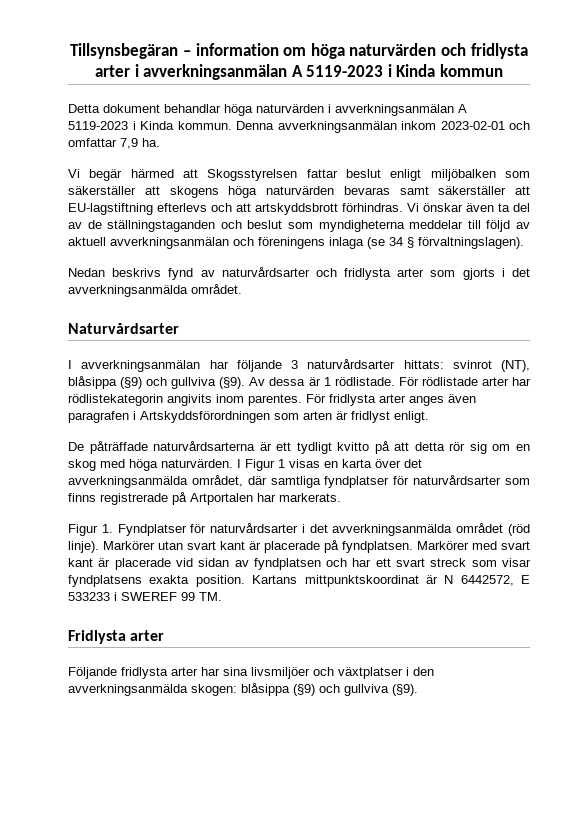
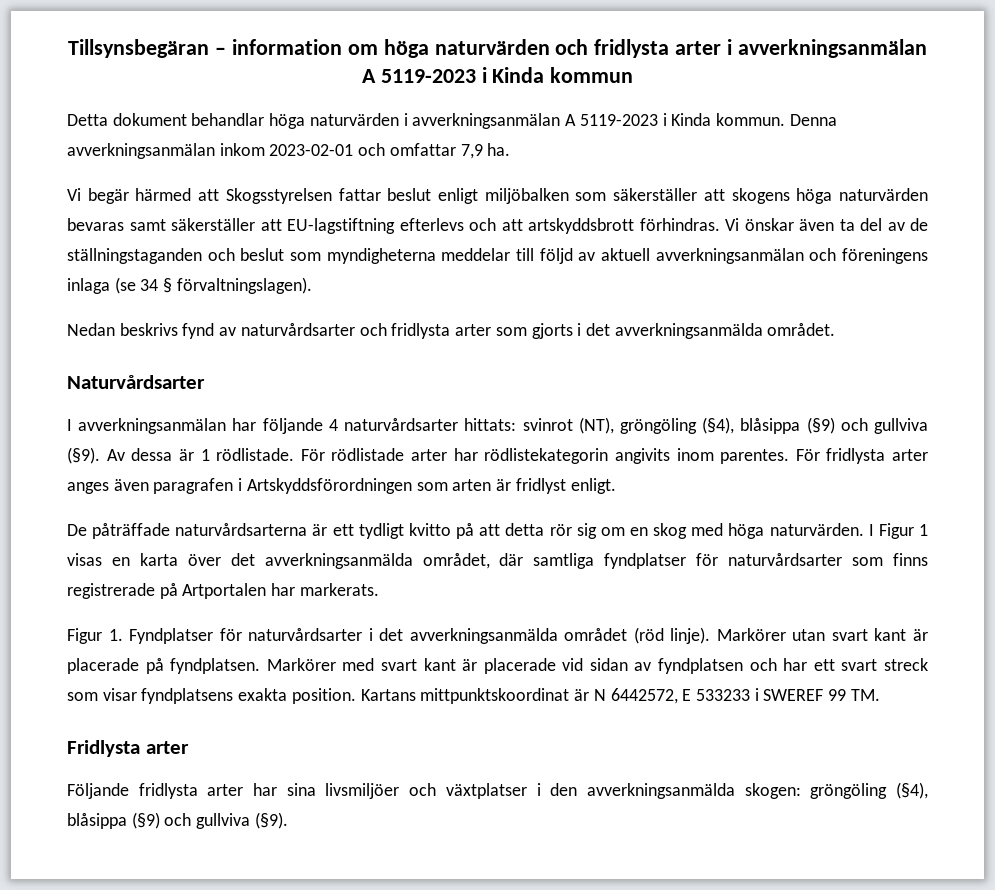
- I avverkningsanmälan har följande 3 naturvårdsarter hittats: svinrot (NT), blåsippa (§9) och gullviva (§9).
+ I avverkningsanmälan har följande 4 naturvårdsarter hittats: svinrot (NT), gröngöling (§4), blåsippa (§9) och gullviva (§9).
- Följande fridlysta arter har sina livsmiljöer och växtplatser i den avverkningsanmälda skogen: blåsippa (§9) och gullviva (§9).
+ Följande fridlysta arter har sina livsmiljöer och växtplatser i den avverkningsanmälda skogen: gröngöling (§4), blåsippa (§9) och gullviva (§9).

